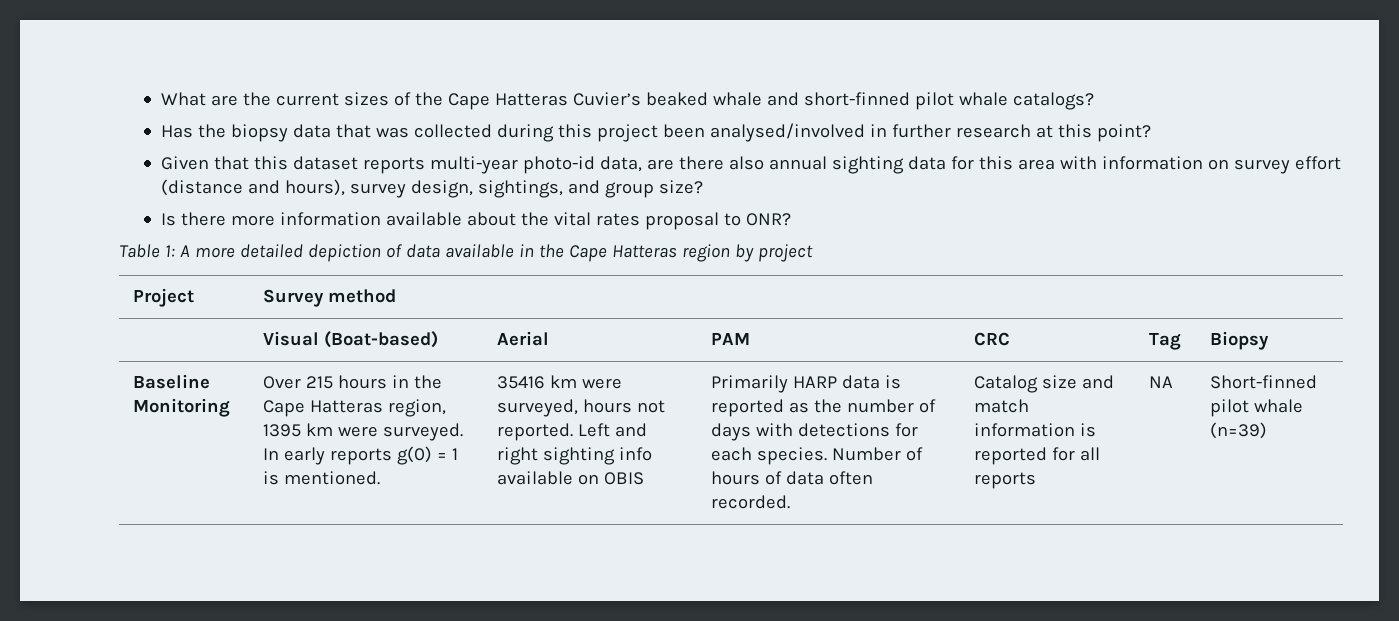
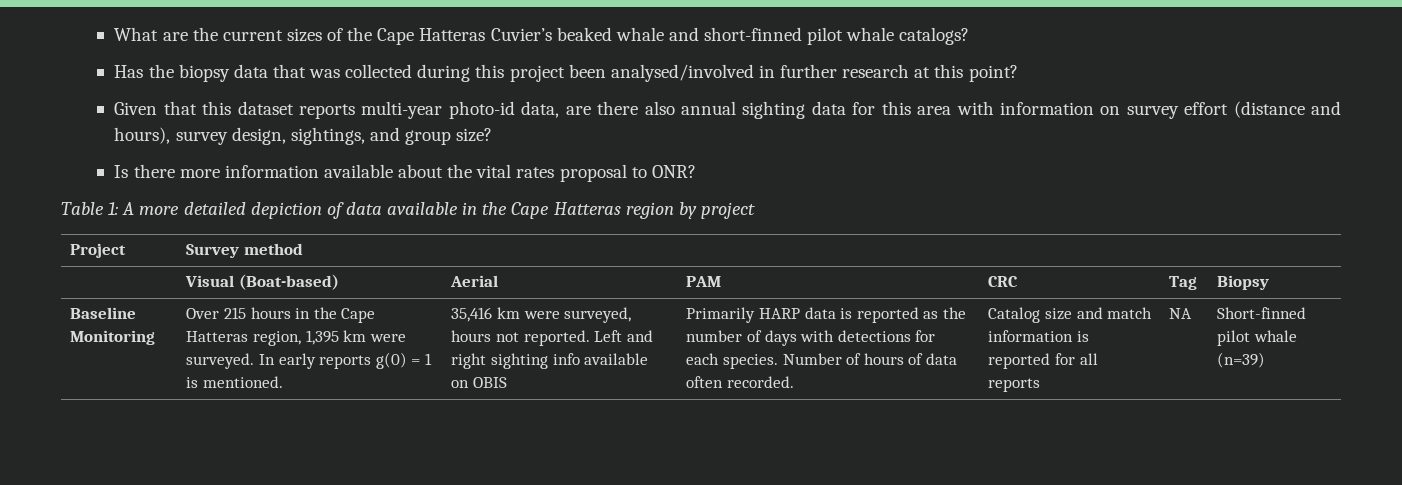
- Over 215 hours in the Cape Hatteras region, 1395 km were surveyed.
+ Over 215 hours in the Cape Hatteras region, 1,395 km were surveyed.
- 35416 km were surveyed, hours not reported.
+ 35,416 km were surveyed, hours not reported.

